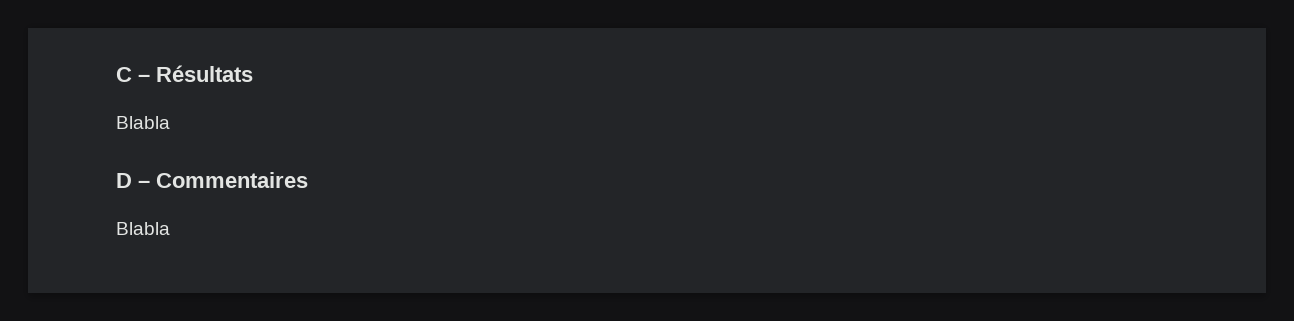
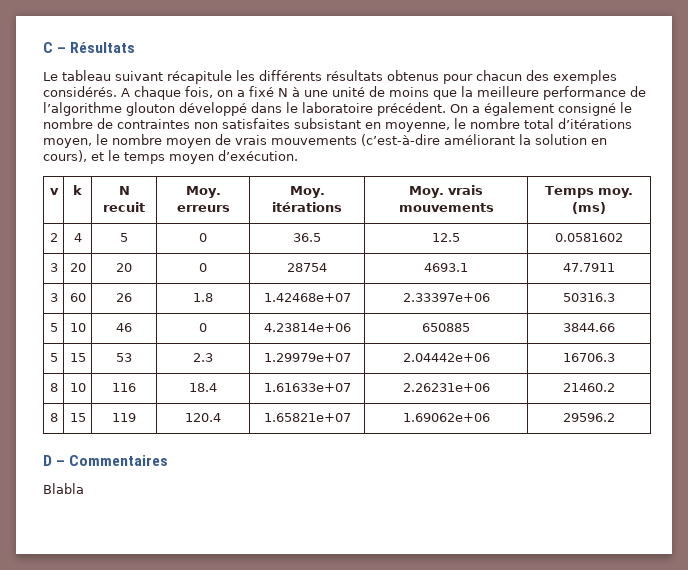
  C – Résultats
- Blabla
+ Le tableau suivant récapitule les différents résultats obtenus pour chacun des exemples considérés. A chaque fois, on a fixé N à une unité de moins que la meilleure performance de l’algorithme glouton développé dans le laboratoire précédent. On a également consigné le nombre de contraintes non satisfaites subsistant en moyenne, le nombre total d’itérations moyen, le nombre moyen de vrais mouvements (c’est-à-dire améliorant la solution en cours), et le temps moyen d’exécution.
+ v | k | N recuit | Moy. erreurs | Moy. itérations | Moy. vrais mouvements | Temps moy. (ms)
+ 2 | 4 | 5 | 0 | 36.5 | 12.5 | 0.0581602
+ 3 | 20 | 20 | 0 | 28754 | 4693.1 | 47.7911
+ 3 | 60 | 26 | 1.8 | 1.42468e+07 | 2.33397e+06 | 50316.3
+ 5 | 10 | 46 | 0 | 4.23814e+06 | 650885 | 3844.66
+ 5 | 15 | 53 | 2.3 | 1.29979e+07 | 2.04442e+06 | 16706.3
+ 8 | 10 | 116 | 18.4 | 1.61633e+07 | 2.26231e+06 | 21460.2
+ 8 | 15 | 119 | 120.4 | 1.65821e+07 | 1.69062e+06 | 29596.2

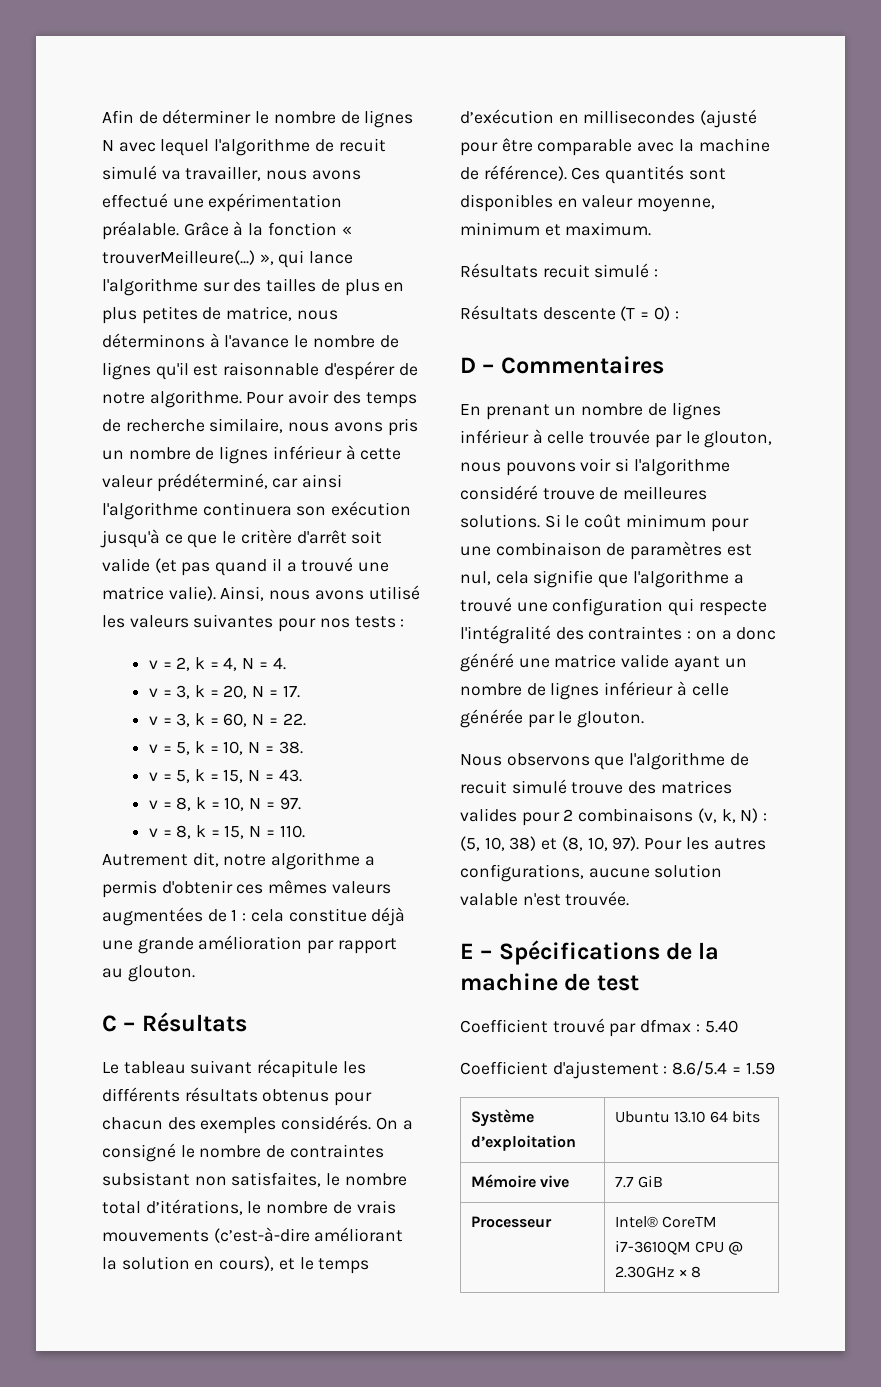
+ Afin de déterminer le nombre de lignes N avec lequel l'algorithme de recuit simulé va travailler, nous avons effectué une expérimentation préalable. Grâce à la fonction « trouverMeilleure(...) », qui lance l'algorithme sur des tailles de plus en plus petites de matrice, nous déterminons à l'avance le nombre de lignes qu'il est raisonnable d'espérer de notre algorithme. Pour avoir des temps de recherche similaire, nous avons pris un nombre de lignes inférieur à cette valeur prédéterminé, car ainsi l'algorithme continuera son exécution jusqu'à ce que le critère d'arrêt soit valide (et pas quand il a trouvé une matrice valie). Ainsi, nous avons utilisé les valeurs suivantes pour nos tests :
+ v = 2, k = 4, N = 4.
+ v = 3, k = 20, N = 17.
+ v = 3, k = 60, N = 22.
+ v = 5, k = 10, N = 38.
+ v = 5, k = 15, N = 43.
+ v = 8, k = 10, N = 97.
+ v = 8, k = 15, N = 110.
+ Autrement dit, notre algorithme a permis d'obtenir ces mêmes valeurs augmentées de 1 : cela constitue déjà une grande amélioration par rapport au glouton.
- A chaque fois, on a fixé N à une unité de moins que la meilleure performance de l’algorithme glouton développé dans le laboratoire précédent.
- On a également consigné le nombre de contraintes non satisfaites subsistant en moyenne, le nombre total d’itérations moyen, le nombre moyen de vrais mouvements (c’est-à-dire améliorant la solution en cours), et le temps moyen d’exécution.
- v | k | N recuit | Moy. erreurs | Moy. itérations | Moy. vrais mouvements | Temps moy. (ms)
- 2 | 4 | 5 | 0 | 36.5 | 12.5 | 0.0581602
- 3 | 20 | 20 | 0 | 28754 | 4693.1 | 47.7911
- 3 | 60 | 26 | 1.8 | 1.42468e+07 | 2.33397e+06 | 50316.3
- 5 | 10 | 46 | 0 | 4.23814e+06 | 650885 | 3844.66
- 5 | 15 | 53 | 2.3 | 1.29979e+07 | 2.04442e+06 | 16706.3
- 8 | 10 | 116 | 18.4 | 1.61633e+07 | 2.26231e+06 | 21460.2
- 8 | 15 | 119 | 120.4 | 1.65821e+07 | 1.69062e+06 | 29596.2
+ On a consigné le nombre de contraintes subsistant non satisfaites, le nombre total d’itérations, le nombre de vrais mouvements (c’est-à-dire améliorant la solution en cours), et le temps d’exécution en millisecondes (ajusté pour être comparable avec la machine de référence). Ces quantités sont disponibles en valeur moyenne, minimum et maximum.
+ Résultats recuit simulé :
+ Résultats descente (T = 0) :
  D – Commentaires
- Blabla
+ En prenant un nombre de lignes inférieur à celle trouvée par le glouton, nous pouvons voir si l'algorithme considéré trouve de meilleures solutions. Si le coût minimum pour une combinaison de paramètres est nul, cela signifie que l'algorithme a trouvé une configuration qui respecte l'intégralité des contraintes : on a donc généré une matrice valide ayant un nombre de lignes inférieur à celle générée par le glouton.
+ Nous observons que l'algorithme de recuit simulé trouve des matrices valides pour 2 combinaisons (v, k, N) : (5, 10, 38) et (8, 10, 97). Pour les autres configurations, aucune solution valable n'est trouvée.
+ E – Spécifications de la machine de test
+ Coefficient trouvé par dfmax : 5.40
+ Coefficient d'ajustement : 8.6/5.4 = 1.59
+ Système d’exploitation | Ubuntu 13.10 64 bits
+ Mémoire vive | 7.7 GiB
+ Processeur | Intel® CoreTM i7-3610QM CPU @ 2.30GHz × 8

